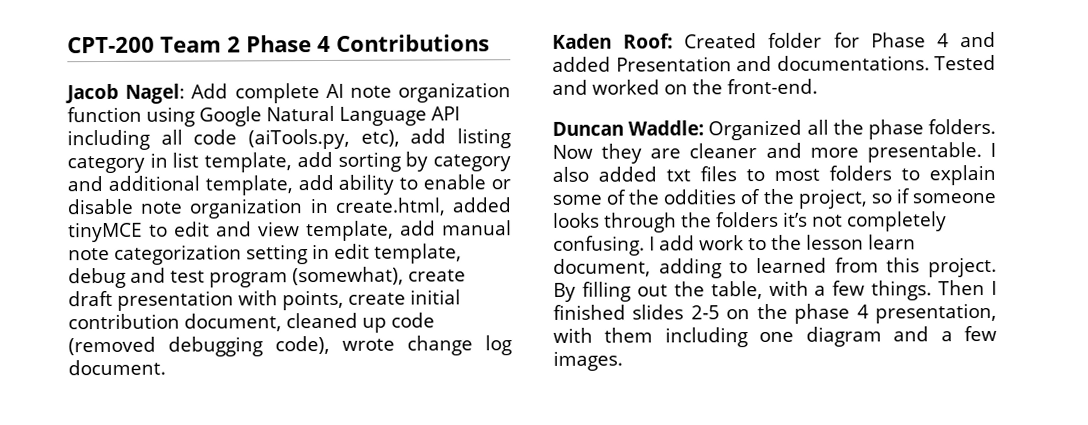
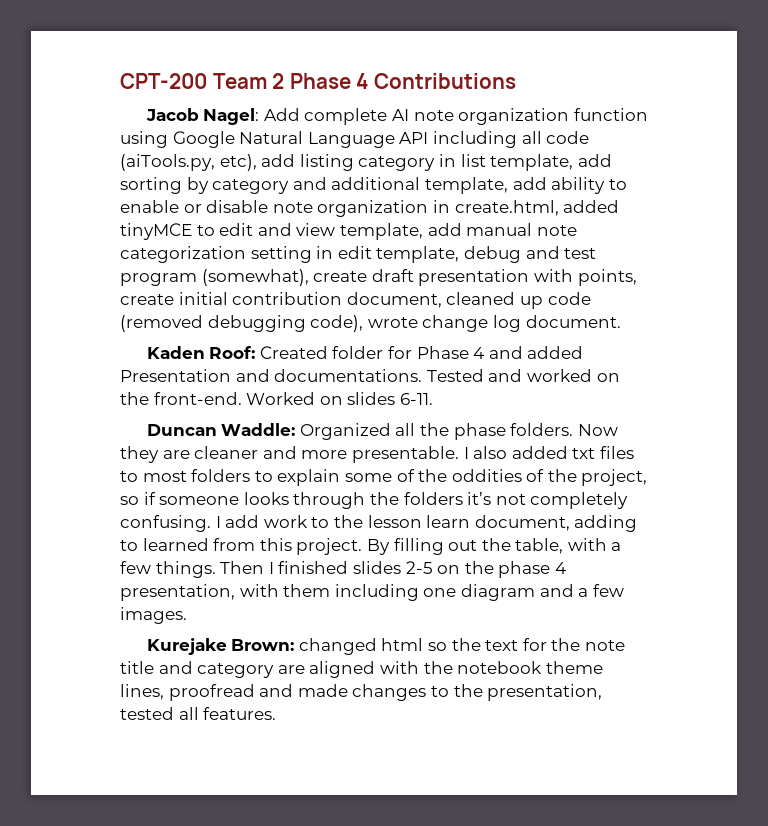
+ Worked on slides 6-11.
+ Kurejake Brown: changed html so the text for the note title and category are aligned with the notebook theme lines, proofread and made changes to the presentation, tested all features.

